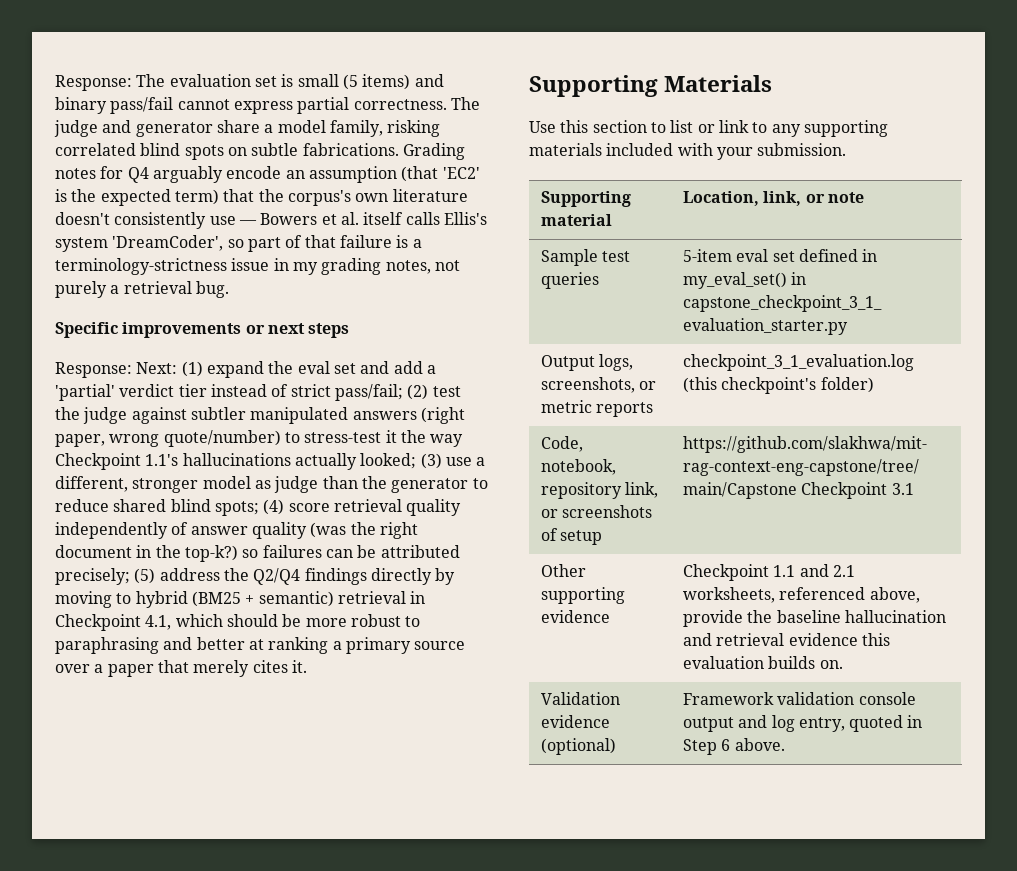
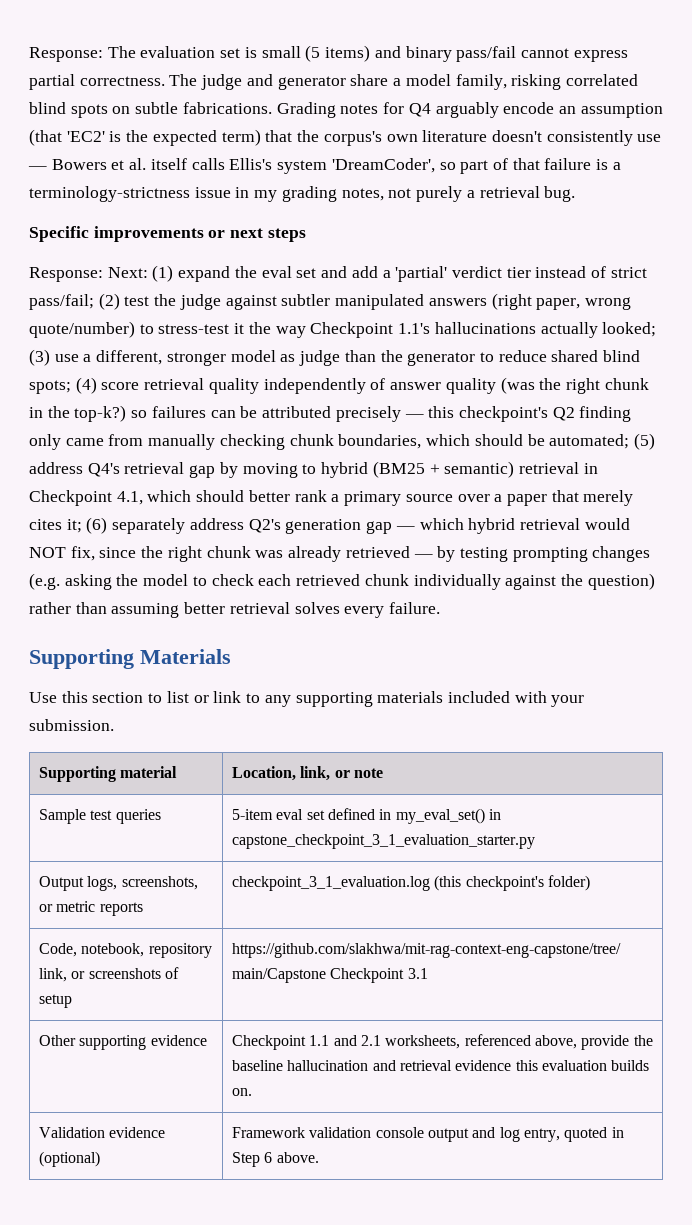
- (4) score retrieval quality independently of answer quality (was the right document in the top-k?) so failures can be attributed precisely; (5) address the Q2/Q4 findings directly by moving to hybrid (BM25 + semantic) retrieval in Checkpoint 4.1, which should be more robust to paraphrasing and better at ranking a primary source over a paper that merely cites it.
+ (4) score retrieval quality independently of answer quality (was the right chunk in the top-k?) so failures can be attributed precisely — this checkpoint's Q2 finding only came from manually checking chunk boundaries, which should be automated; (5) address Q4's retrieval gap by moving to hybrid (BM25 + semantic) retrieval in Checkpoint 4.1, which should better rank a primary source over a paper that merely cites it; (6) separately address Q2's generation gap — which hybrid retrieval would NOT fix, since the right chunk was already retrieved — by testing prompting changes (e.g. asking the model to check each retrieved chunk individually against the question) rather than assuming better retrieval solves every failure.

